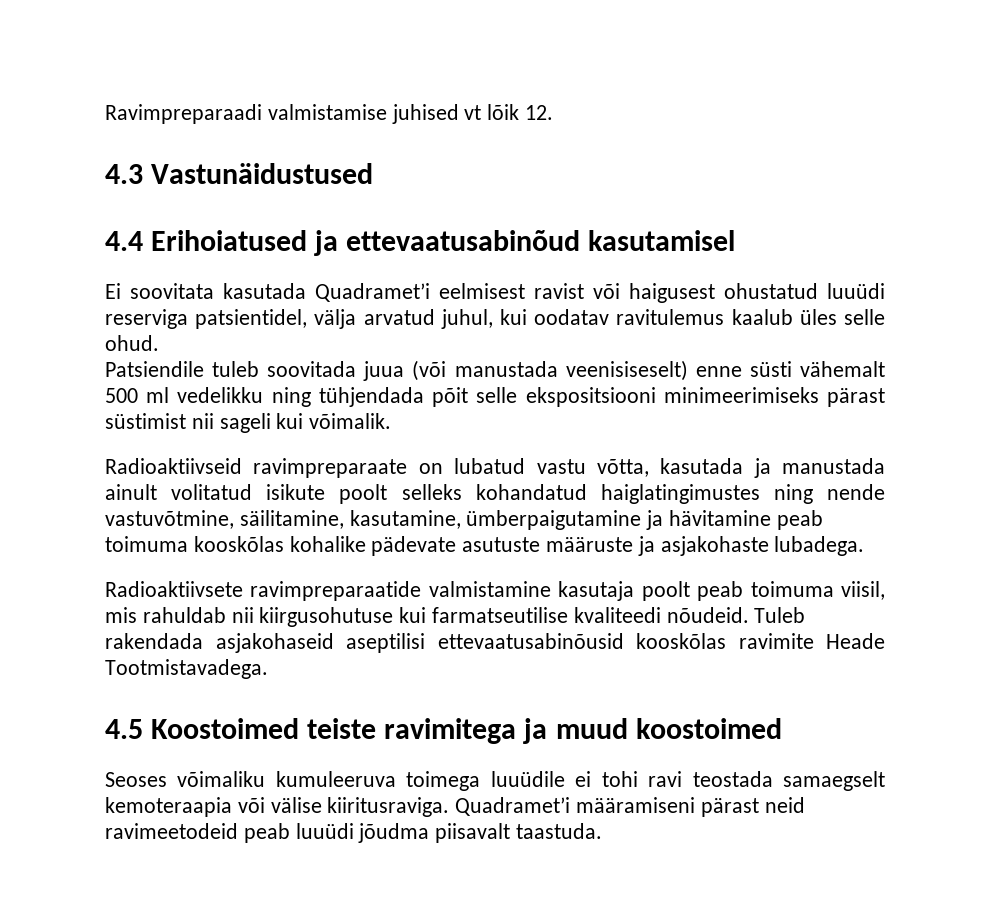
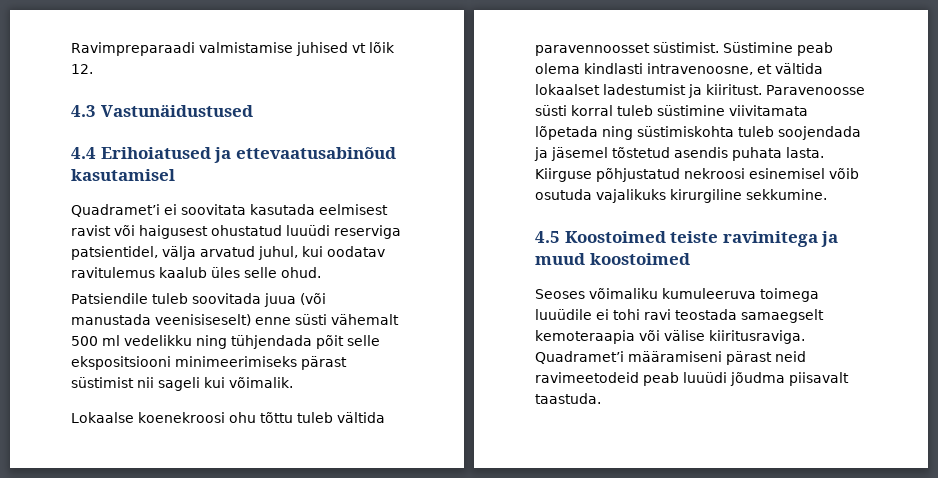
- Ei soovitata kasutada Quadramet’i eelmisest ravist või haigusest ohustatud luuüdi reserviga patsientidel, välja arvatud juhul, kui oodatav ravitulemus kaalub üles selle ohud.
+ Quadramet’i ei soovitata kasutada eelmisest ravist või haigusest ohustatud luuüdi reserviga patsientidel, välja arvatud juhul, kui oodatav ravitulemus kaalub üles selle ohud.
- Radioaktiivseid ravimpreparaate on lubatud vastu võtta, kasutada ja manustada ainult volitatud isikute poolt selleks kohandatud haiglatingimustes ning nende vastuvõtmine, säilitamine, kasutamine, ümberpaigutamine ja hävitamine peab toimuma kooskõlas kohalike pädevate asutuste määruste ja asjakohaste lubadega.
- Radioaktiivsete ravimpreparaatide valmistamine kasutaja poolt peab toimuma viisil, mis rahuldab nii kiirgusohutuse kui farmatseutilise kvaliteedi nõudeid. Tuleb rakendada asjakohaseid aseptilisi ettevaatusabinõusid kooskõlas ravimite Heade Tootmistavadega.
+ Lokaalse koenekroosi ohu tõttu tuleb vältida paravennoosset süstimist. Süstimine peab olema kindlasti intravenoosne, et vältida lokaalset ladestumist ja kiiritust. Paravenoosse süsti korral tuleb süstimine viivitamata lõpetada ning süstimiskohta tuleb soojendada ja jäsemel tõstetud asendis puhata lasta. Kiirguse põhjustatud nekroosi esinemisel võib osutuda vajalikuks kirurgiline sekkumine.

